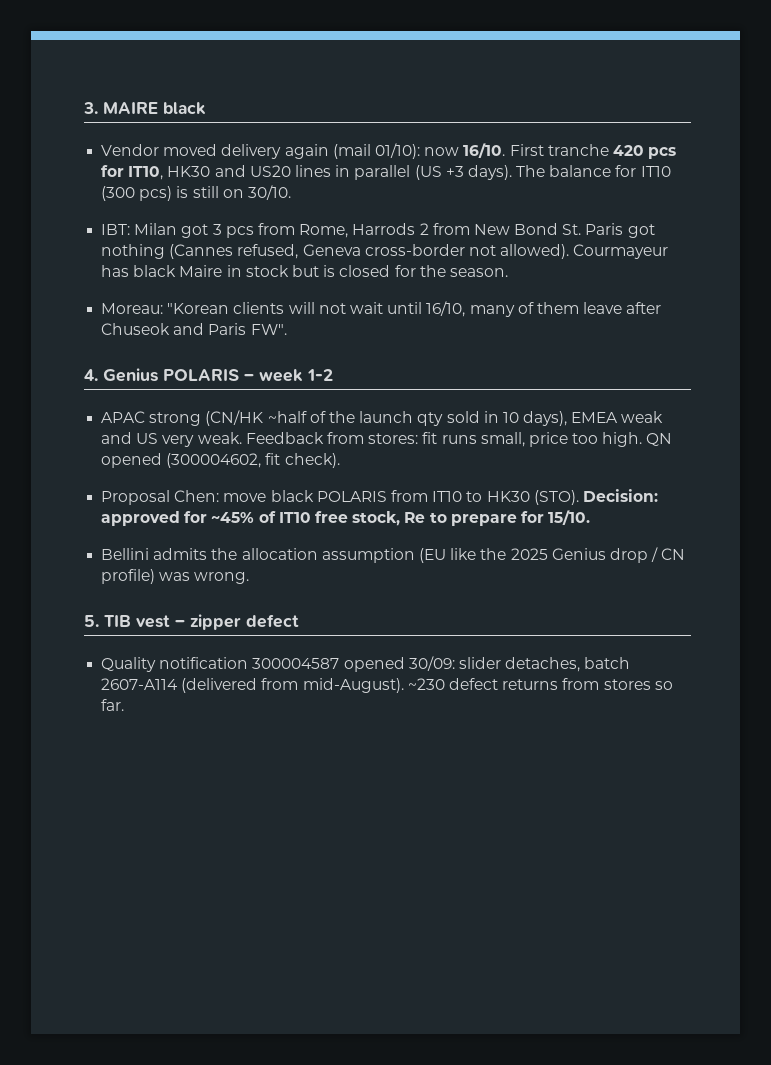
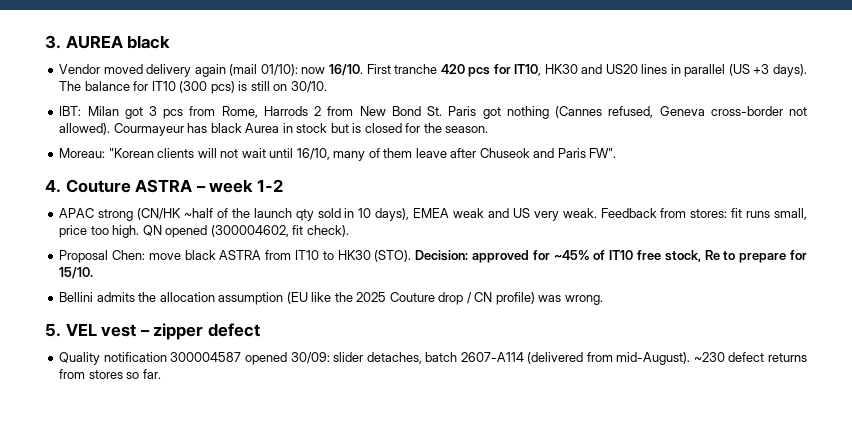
- 3. MAIRE black
+ 3. AUREA black
- Courmayeur has black Maire in stock but is closed for the season.
+ Courmayeur has black Aurea in stock but is closed for the season.
- 4. Genius POLARIS – week 1-2
+ 4. Couture ASTRA – week 1-2
- Proposal Chen: move black POLARIS from IT10 to HK30 (STO).
+ Proposal Chen: move black ASTRA from IT10 to HK30 (STO).
- Bellini admits the allocation assumption (EU like the 2025 Genius drop / CN profile) was wrong.
+ Bellini admits the allocation assumption (EU like the 2025 Couture drop / CN profile) was wrong.
- 5. TIB vest – zipper defect
+ 5. VEL vest – zipper defect

